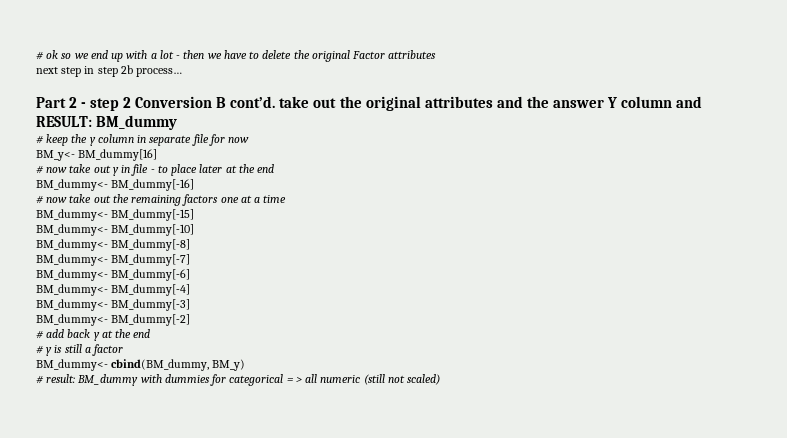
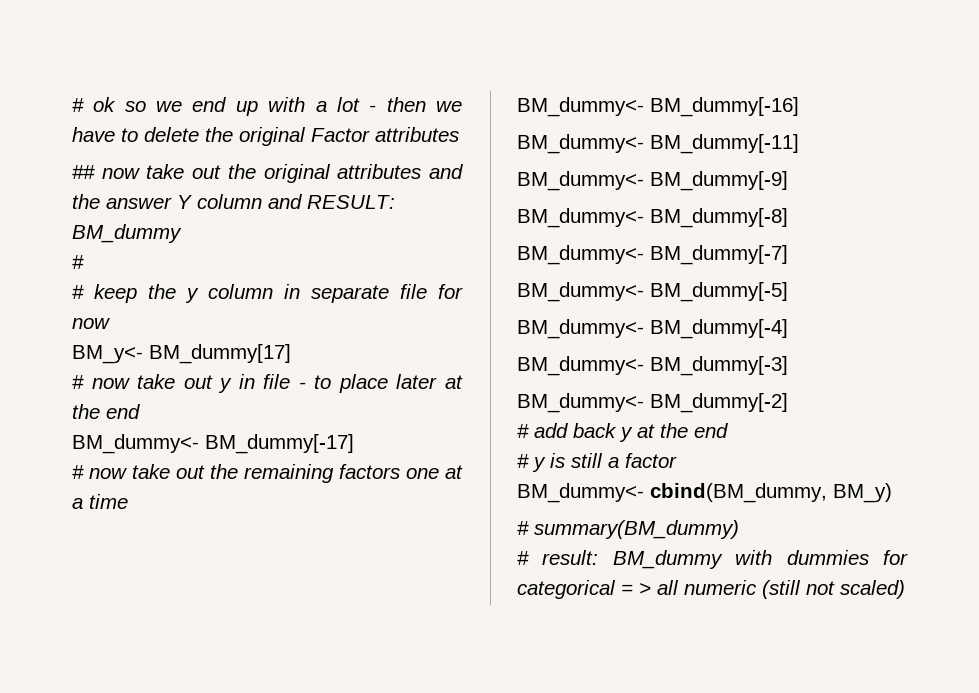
- next step in step 2b process…
- Part 2 - step 2 Conversion B cont’d. take out the original attributes and the answer Y column and RESULT: BM_dummy
+ ## now take out the original attributes and the answer Y column and RESULT: BM_dummy
+ #
- BM_y<- BM_dummy[16]
+ BM_y<- BM_dummy[17]
- BM_dummy<- BM_dummy[-16]
+ BM_dummy<- BM_dummy[-17]
- BM_dummy<- BM_dummy[-15]
- BM_dummy<- BM_dummy[-10]
+ BM_dummy<- BM_dummy[-16]
+ BM_dummy<- BM_dummy[-11]
+ BM_dummy<- BM_dummy[-9]
- BM_dummy<- BM_dummy[-6]
+ BM_dummy<- BM_dummy[-5]
+ # summary(BM_dummy)

